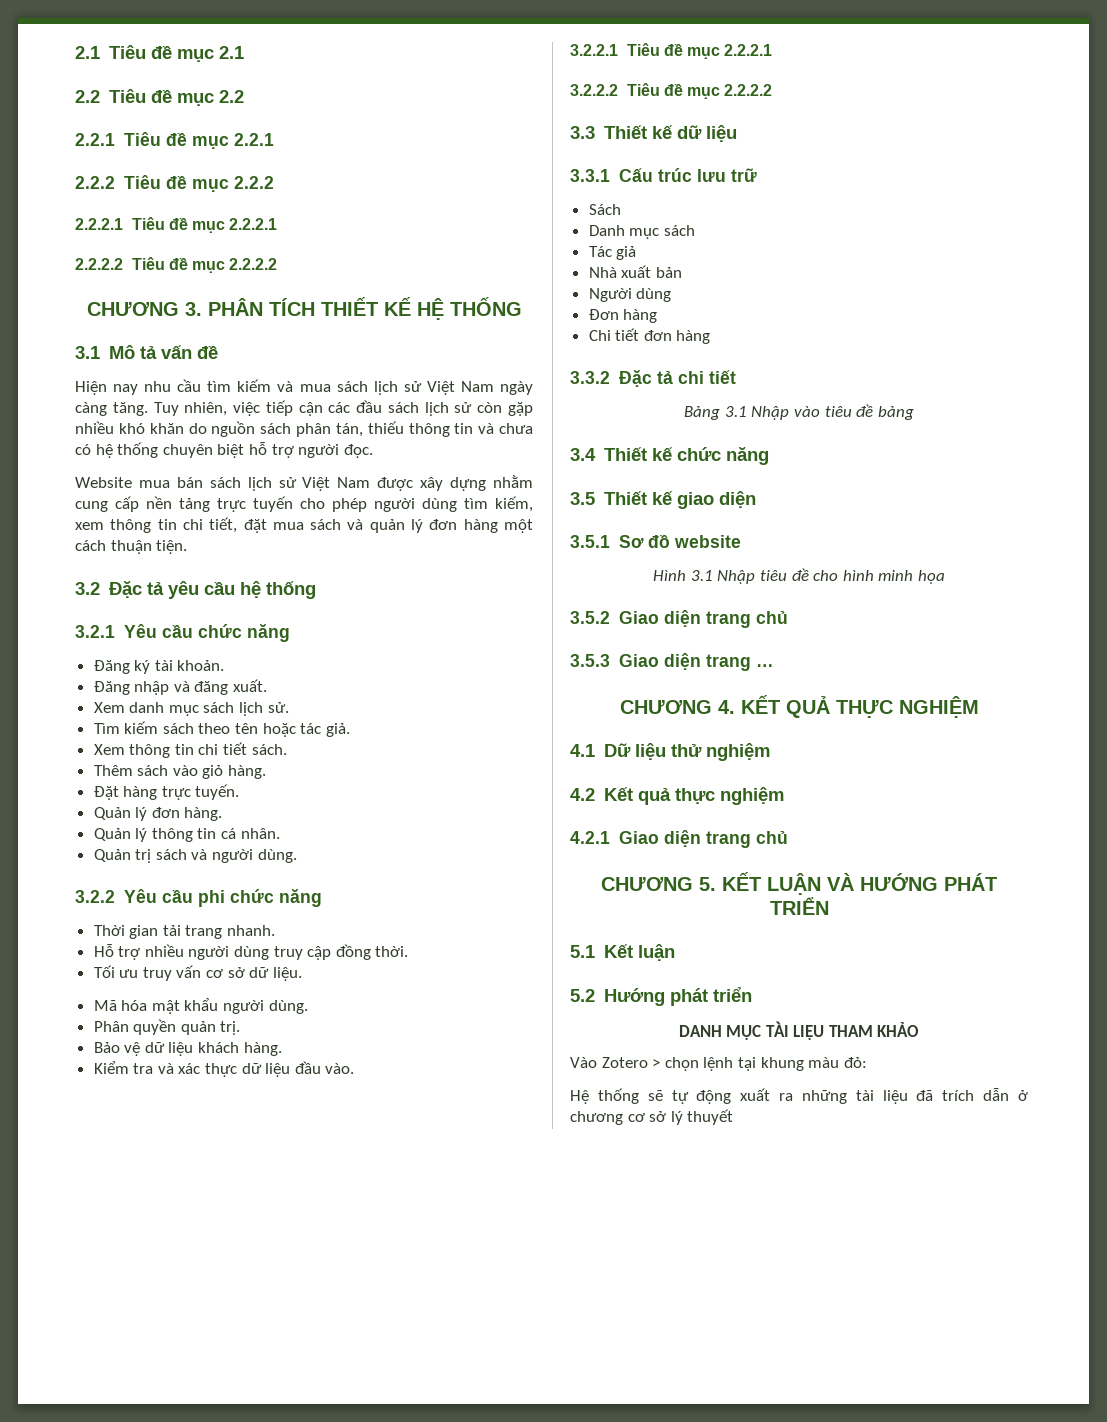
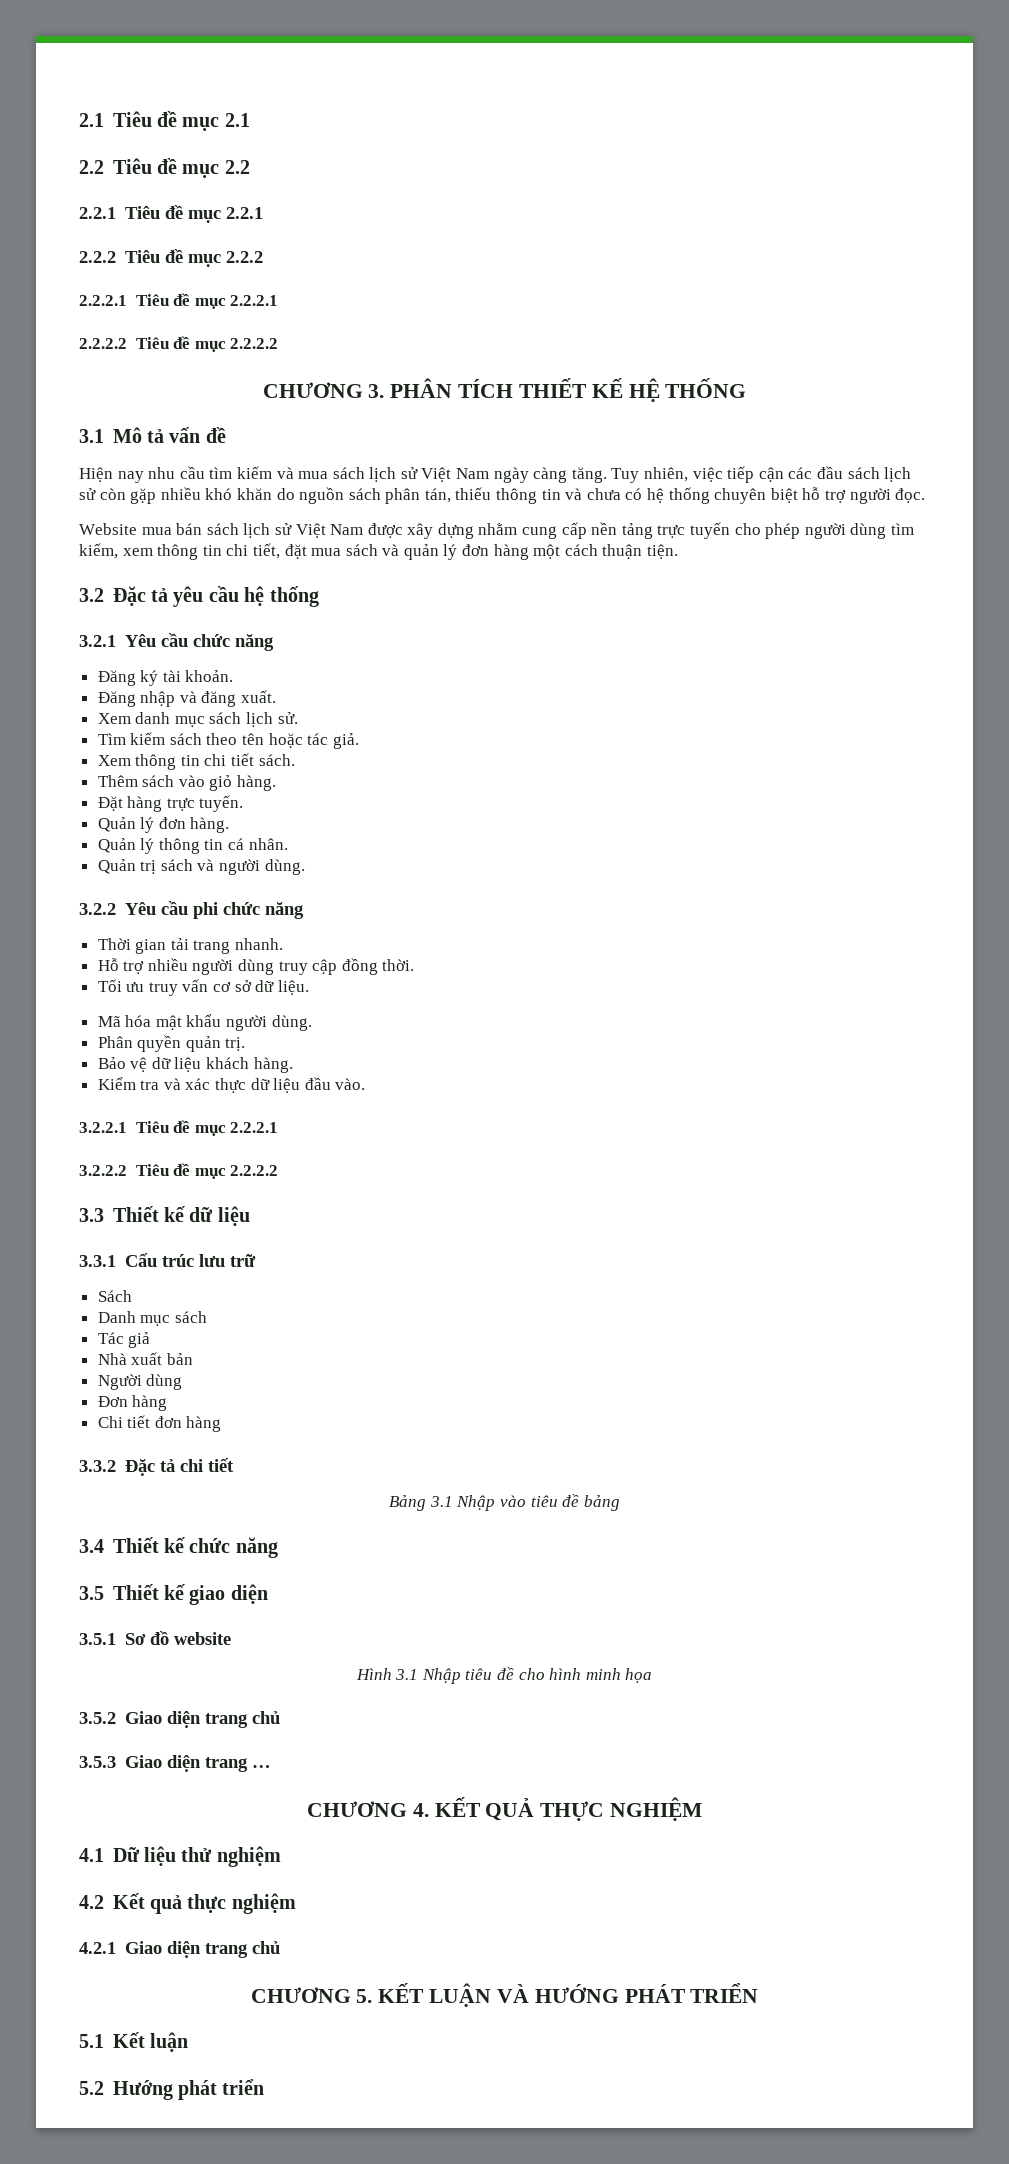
- DANH MỤC TÀI LIỆU THAM KHẢO
- Vào Zotero > chọn lệnh tại khung màu đỏ:
- Hệ thống sẽ tự động xuất ra những tài liệu đã trích dẫn ở chương cơ sở lý thuyết

